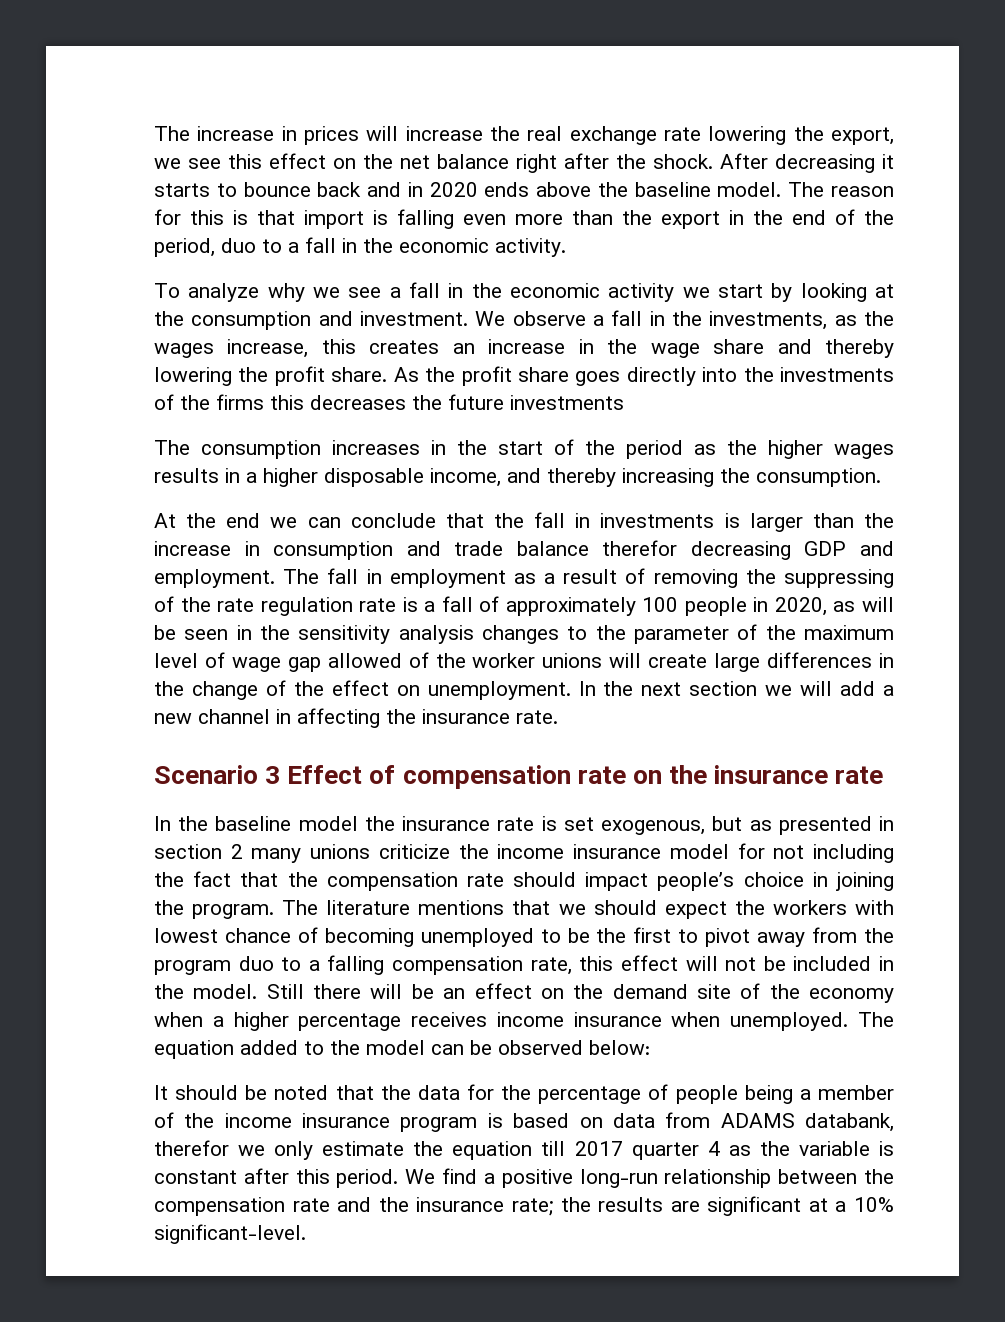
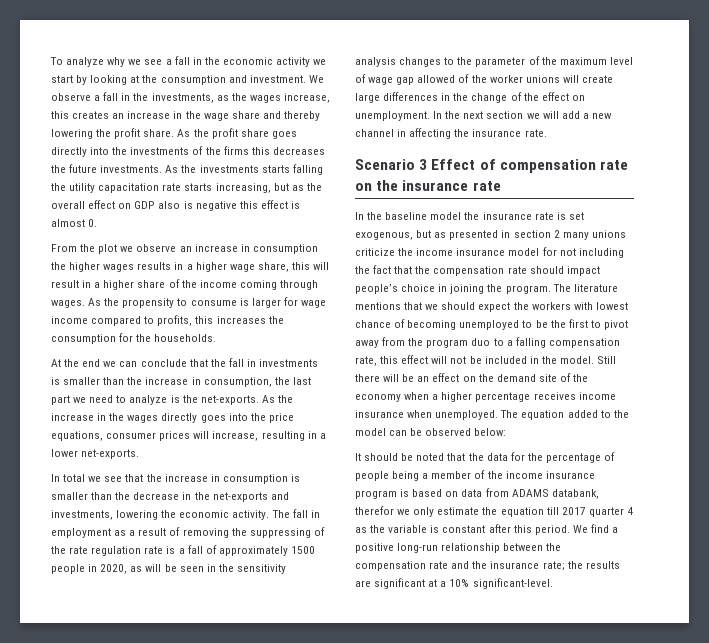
- The increase in prices will increase the real exchange rate lowering the export, we see this effect on the net balance right after the shock. After decreasing it starts to bounce back and in 2020 ends above the baseline model. The reason for this is that import is falling even more than the export in the end of the period, duo to a fall in the economic activity.
- As the profit share goes directly into the investments of the firms this decreases the future investments
- The consumption increases in the start of the period as the higher wages results in a higher disposable income, and thereby increasing the consumption.
+ As the profit share goes directly into the investments of the firms this decreases the future investments. As the investments starts falling the utility capacitation rate starts increasing, but as the overall effect on GDP also is negative this effect is almost 0.
+ From the plot we observe an increase in consumption the higher wages results in a higher wage share, this will result in a higher share of the income coming through wages. As the propensity to consume is larger for wage income compared to profits, this increases the consumption for the households.
- At the end we can conclude that the fall in investments is larger than the increase in consumption and trade balance therefor decreasing GDP and employment.
+ At the end we can conclude that the fall in investments is smaller than the increase in consumption, the last part we need to analyze is the net-exports. As the increase in the wages directly goes into the price equations, consumer prices will increase, resulting in a lower net-exports.
+ In total we see that the increase in consumption is smaller than the decrease in the net-exports and investments, lowering the economic activity.
- The fall in employment as a result of removing the suppressing of the rate regulation rate is a fall of approximately 100 people in 2020, as will be seen in the sensitivity analysis changes to the parameter of the maximum level of wage gap allowed of the worker unions will create large differences in the change of the effect on unemployment.
+ The fall in employment as a result of removing the suppressing of the rate regulation rate is a fall of approximately 1500 people in 2020, as will be seen in the sensitivity analysis changes to the parameter of the maximum level of wage gap allowed of the worker unions will create large differences in the change of the effect on unemployment.

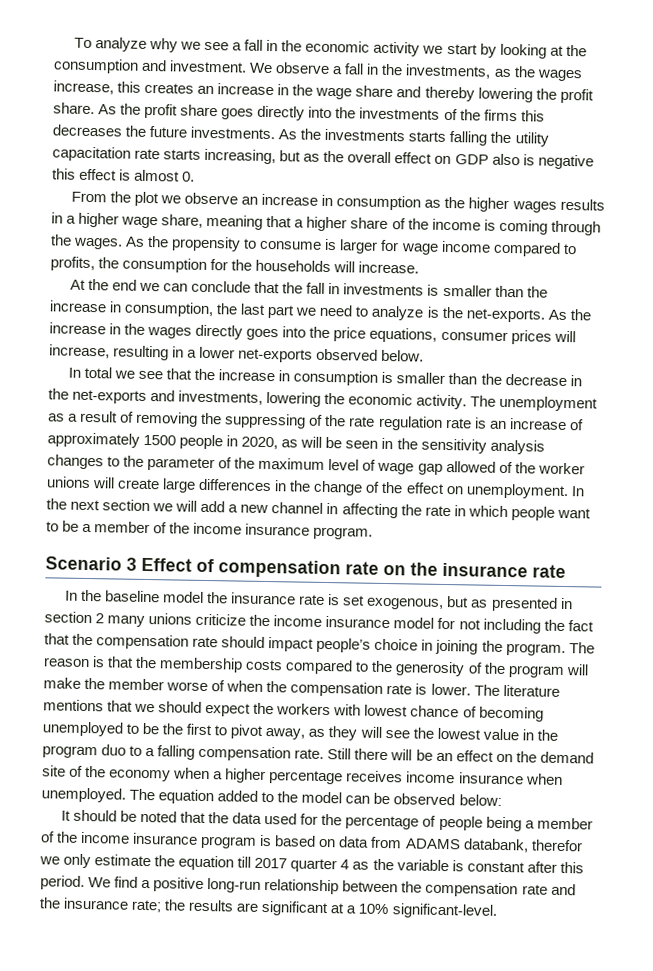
- From the plot we observe an increase in consumption the higher wages results in a higher wage share, this will result in a higher share of the income coming through wages.
+ From the plot we observe an increase in consumption as the higher wages results in a higher wage share, meaning that a higher share of the income is coming through the wages.
- As the propensity to consume is larger for wage income compared to profits, this increases the consumption for the households.
+ As the propensity to consume is larger for wage income compared to profits, the consumption for the households will increase.
- As the increase in the wages directly goes into the price equations, consumer prices will increase, resulting in a lower net-exports.
+ As the increase in the wages directly goes into the price equations, consumer prices will increase, resulting in a lower net-exports observed below.
- The fall in employment as a result of removing the suppressing of the rate regulation rate is a fall of approximately 1500 people in 2020, as will be seen in the sensitivity analysis changes to the parameter of the maximum level of wage gap allowed of the worker unions will create large differences in the change of the effect on unemployment.
+ The unemployment as a result of removing the suppressing of the rate regulation rate is an increase of approximately 1500 people in 2020, as will be seen in the sensitivity analysis changes to the parameter of the maximum level of wage gap allowed of the worker unions will create large differences in the change of the effect on unemployment.
- In the next section we will add a new channel in affecting the insurance rate.
+ In the next section we will add a new channel in affecting the rate in which people want to be a member of the income insurance program.
- The literature mentions that we should expect the workers with lowest chance of becoming unemployed to be the first to pivot away from the program duo to a falling compensation rate, this effect will not be included in the model.
+ The reason is that the membership costs compared to the generosity of the program will make the member worse of when the compensation rate is lower. The literature mentions that we should expect the workers with lowest chance of becoming unemployed to be the first to pivot away, as they will see the lowest value in the program duo to a falling compensation rate.
- It should be noted that the data for the percentage of people being a member of the income insurance program is based on data from ADAMS databank, therefor we only estimate the equation till 2017 quarter 4 as the variable is constant after this period.
+ It should be noted that the data used for the percentage of people being a member of the income insurance program is based on data from ADAMS databank, therefor we only estimate the equation till 2017 quarter 4 as the variable is constant after this period.

